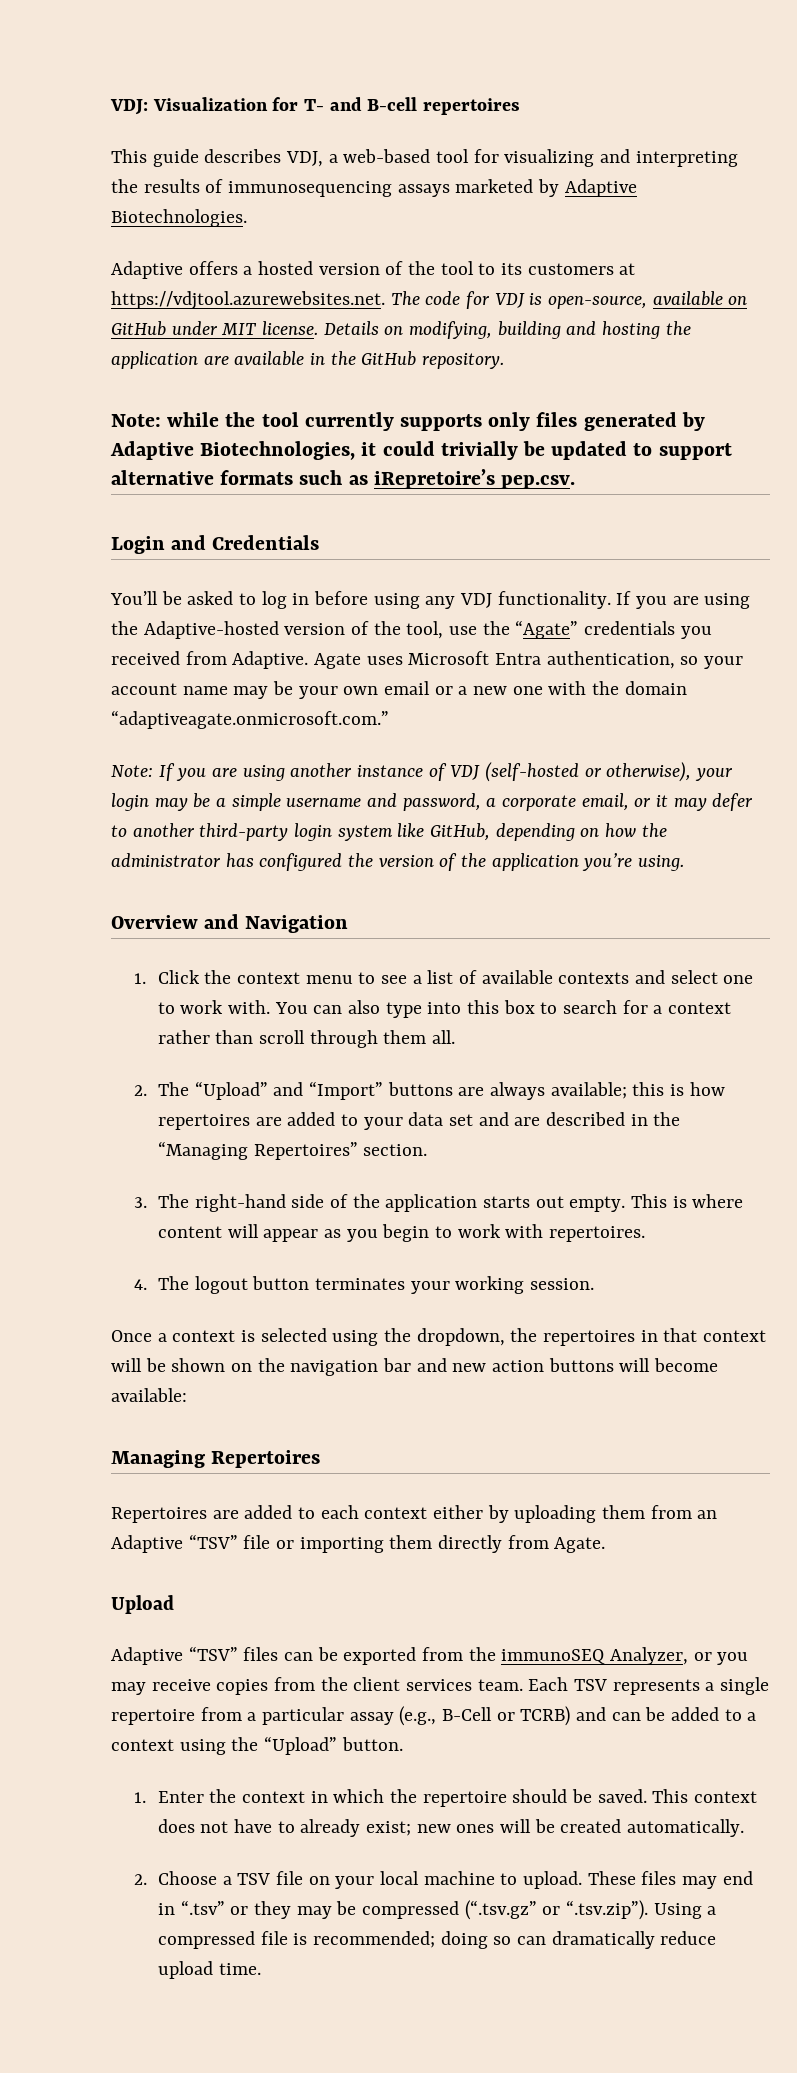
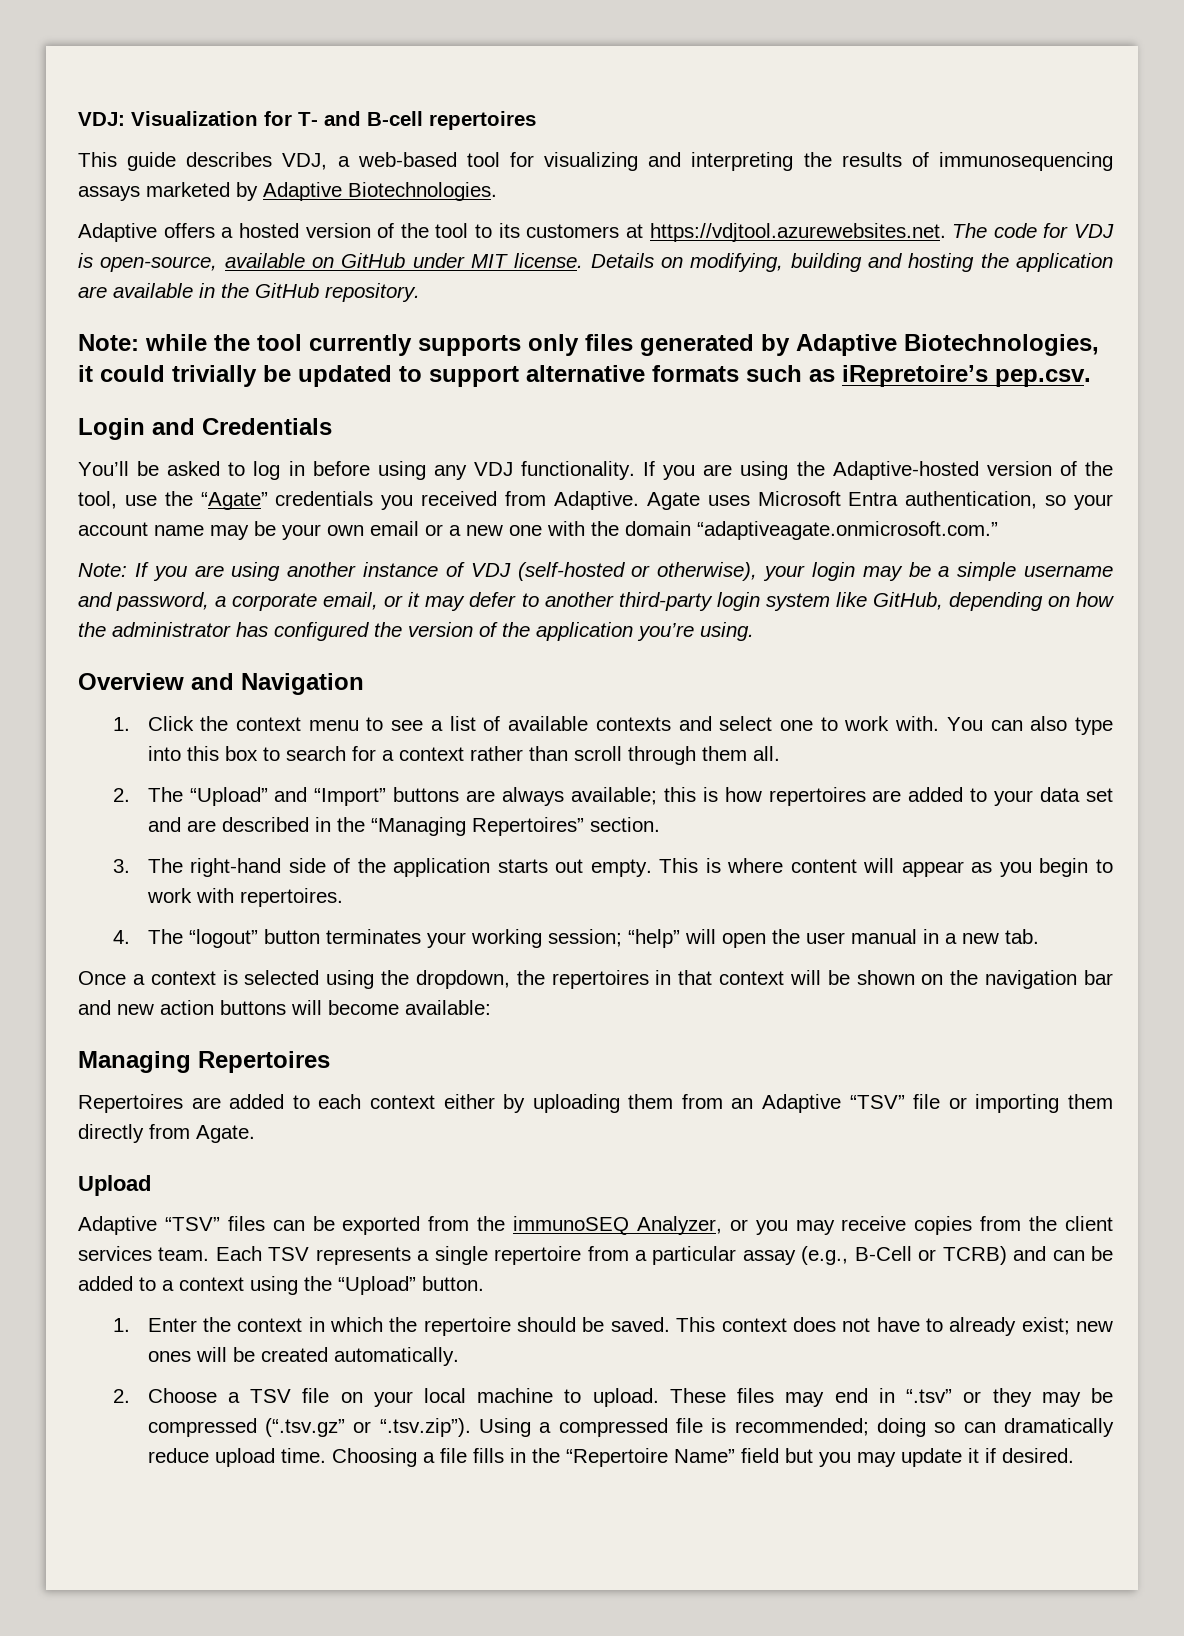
- 4. The logout button terminates your working session.
+ 4. The “logout” button terminates your working session; “help” will open the user manual in a new tab.
+ Choosing a file fills in the “Repertoire Name” field but you may update it if desired.

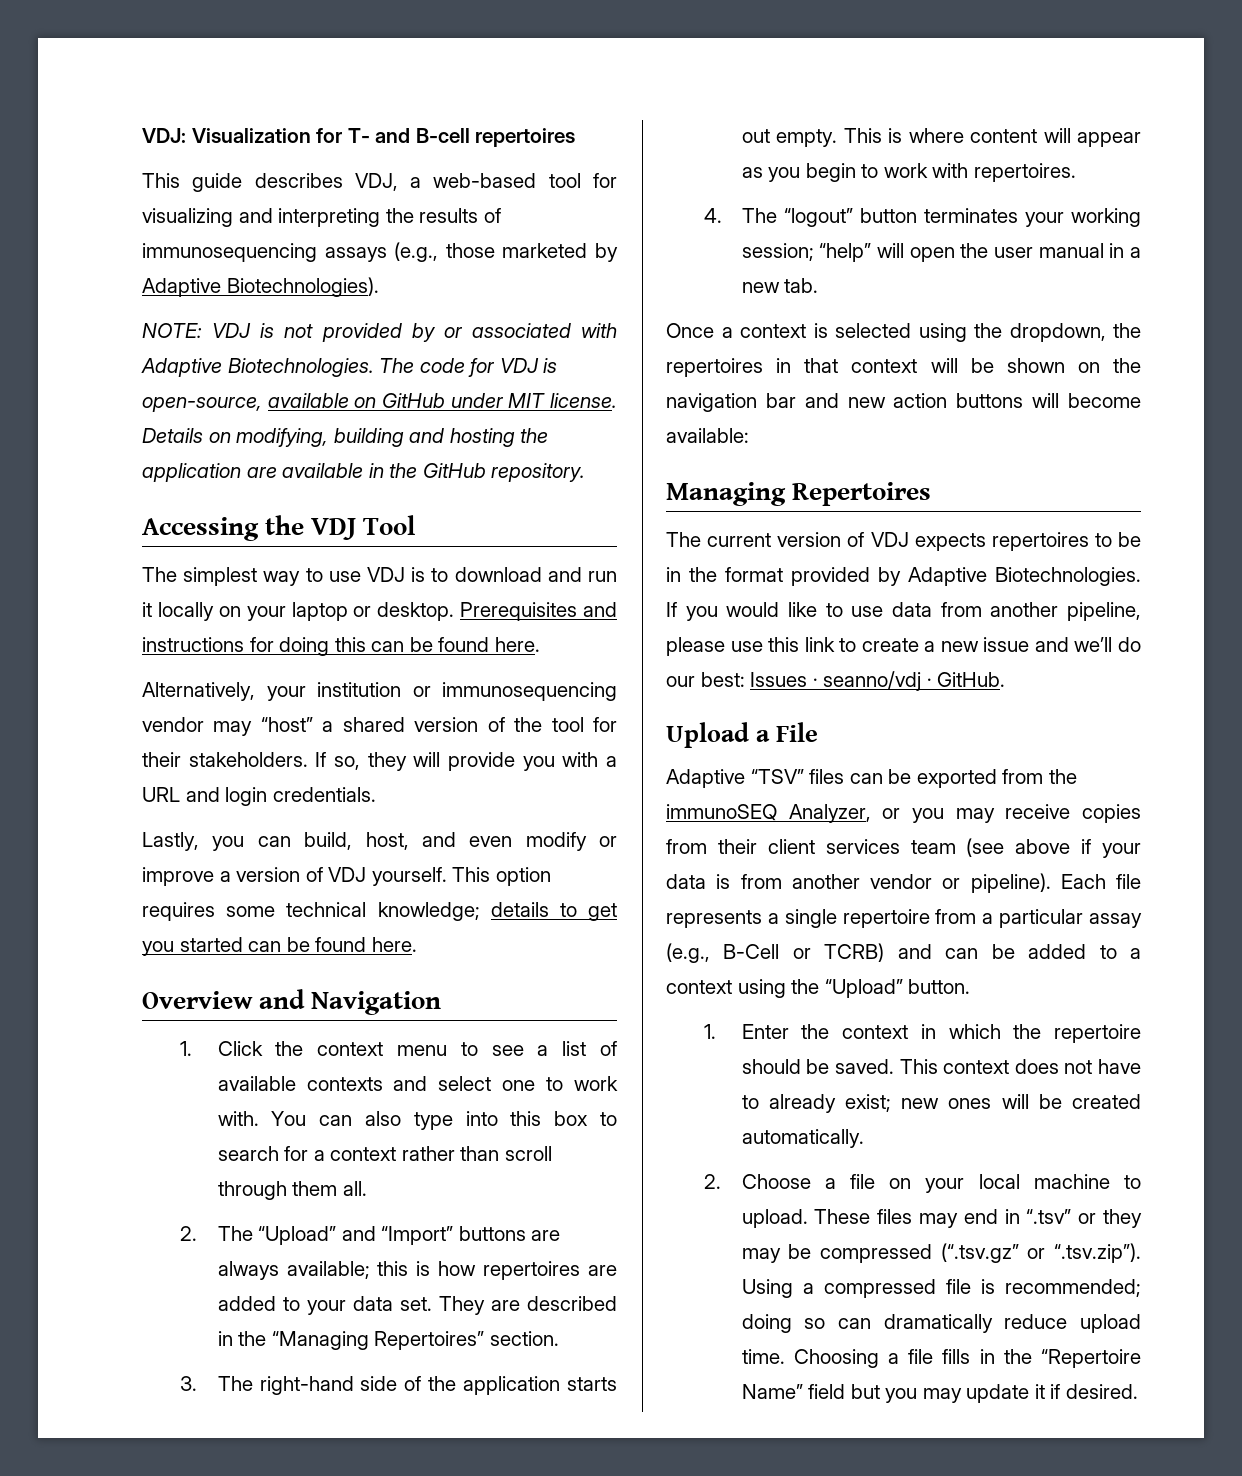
- This guide describes VDJ, a web-based tool for visualizing and interpreting the results of immunosequencing assays marketed by Adaptive Biotechnologies.
- Adaptive offers a hosted version of the tool to its customers at https://vdjtool.azurewebsites.net. The code for VDJ is open-source, available on GitHub under MIT license.
+ This guide describes VDJ, a web-based tool for visualizing and interpreting the results of immunosequencing assays (e.g., those marketed by Adaptive Biotechnologies).
+ NOTE: VDJ is not provided by or associated with Adaptive Biotechnologies. The code for VDJ is open-source, available on GitHub under MIT license.
- Note: while the tool currently supports only files generated by Adaptive Biotechnologies, it could trivially be updated to support alternative formats such as iRepretoire’s pep.csv.
- Login and Credentials
- You’ll be asked to log in before using any VDJ functionality. If you are using the Adaptive-hosted version of the tool, use the “Agate” credentials you received from Adaptive. Agate uses Microsoft Entra authentication, so your account name may be your own email or a new one with the domain “adaptiveagate.onmicrosoft.com.”
- Note: If you are using another instance of VDJ (self-hosted or otherwise), your login may be a simple username and password, a corporate email, or it may defer to another third-party login system like GitHub, depending on how the administrator has configured the version of the application you’re using.
+ Accessing the VDJ Tool
+ The simplest way to use VDJ is to download and run it locally on your laptop or desktop. Prerequisites and instructions for doing this can be found here.
+ Alternatively, your institution or immunosequencing vendor may “host” a shared version of the tool for their stakeholders. If so, they will provide you with a URL and login credentials.
+ Lastly, you can build, host, and even modify or improve a version of VDJ yourself. This option requires some technical knowledge; details to get you started can be found here.
- 2. The “Upload” and “Import” buttons are always available; this is how repertoires are added to your data set and are described in the “Managing Repertoires” section.
+ 2. The “Upload” and “Import” buttons are always available; this is how repertoires are added to your data set. They are described in the “Managing Repertoires” section.
- Repertoires are added to each context either by uploading them from an Adaptive “TSV” file or importing them directly from Agate.
+ The current version of VDJ expects repertoires to be in the format provided by Adaptive Biotechnologies. If you would like to use data from another pipeline, please use this link to create a new issue and we’ll do our best: Issues · seanno/vdj · GitHub.
- Upload
+ Upload a File
- Adaptive “TSV” files can be exported from the immunoSEQ Analyzer, or you may receive copies from the client services team. Each TSV represents a single repertoire from a particular assay (e.g., B-Cell or TCRB) and can be added to a context using the “Upload” button.
+ Adaptive “TSV” files can be exported from the immunoSEQ Analyzer, or you may receive copies from their client services team (see above if your data is from another vendor or pipeline). Each file represents a single repertoire from a particular assay (e.g., B-Cell or TCRB) and can be added to a context using the “Upload” button.
- 2. Choose a TSV file on your local machine to upload.
+ 2. Choose a file on your local machine to upload.

